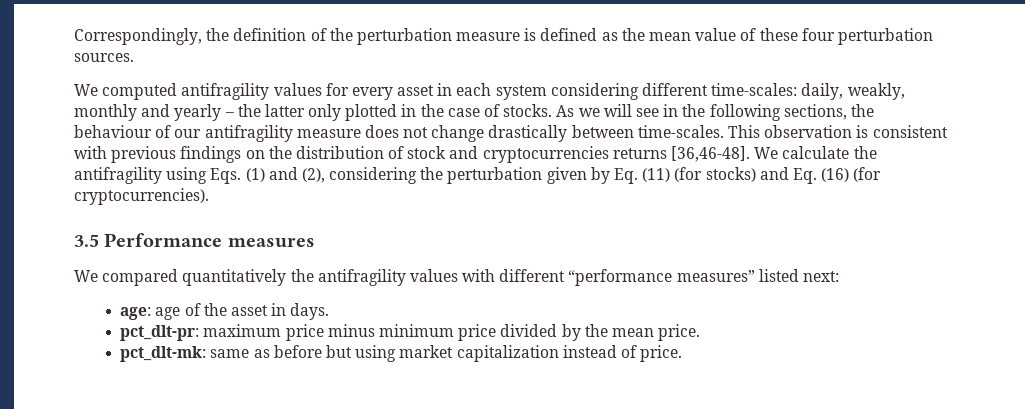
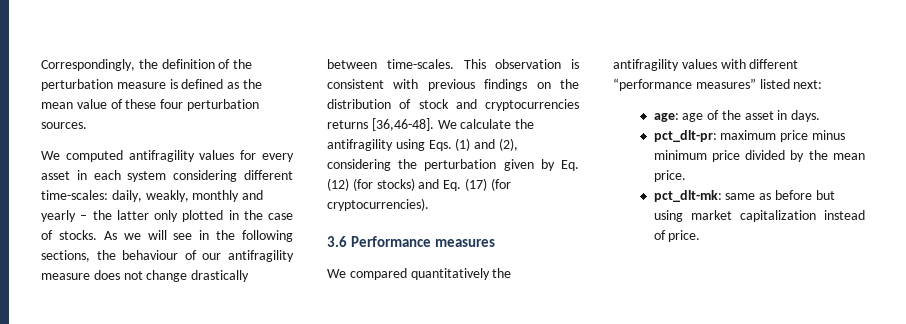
- We calculate the antifragility using Eqs. (1) and (2), considering the perturbation given by Eq. (11) (for stocks) and Eq. (16) (for cryptocurrencies).
+ We calculate the antifragility using Eqs. (1) and (2), considering the perturbation given by Eq. (12) (for stocks) and Eq. (17) (for cryptocurrencies).
- 3.5 Performance measures
+ 3.6 Performance measures

